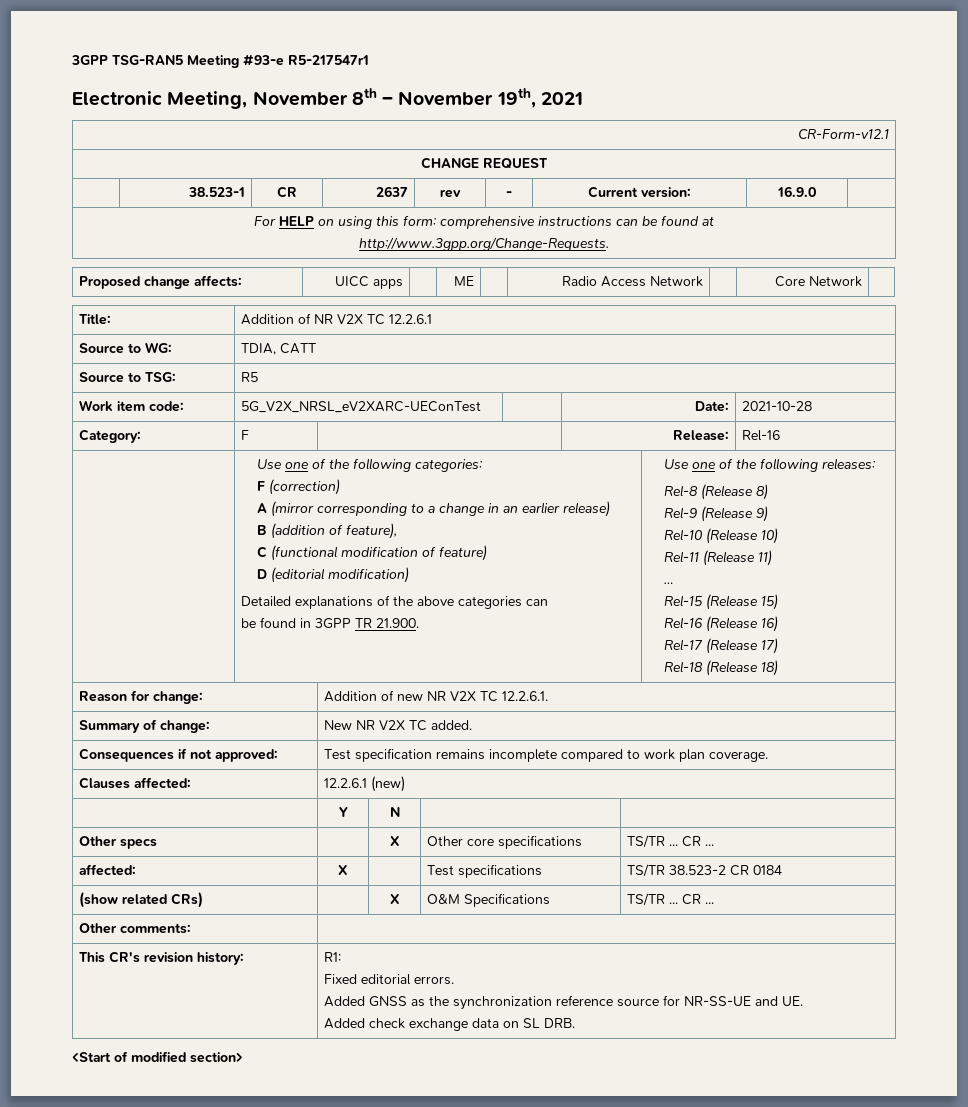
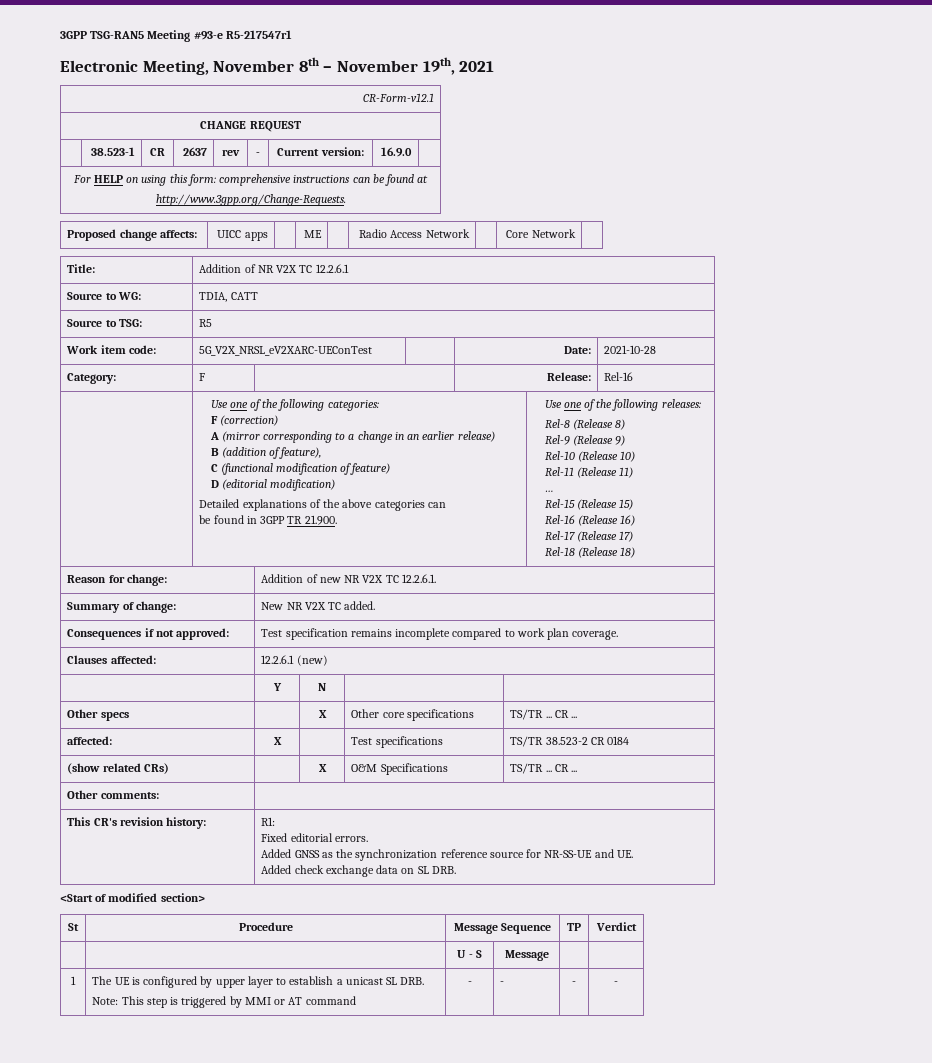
+ St | Procedure | Message Sequence | TP | Verdict
+ | | U - S | Message | |
+ 1 | The UE is configured by upper layer to establish a unicast SL DRB.
+ Note: This step is triggered by MMI or AT command | - | - | - | -

